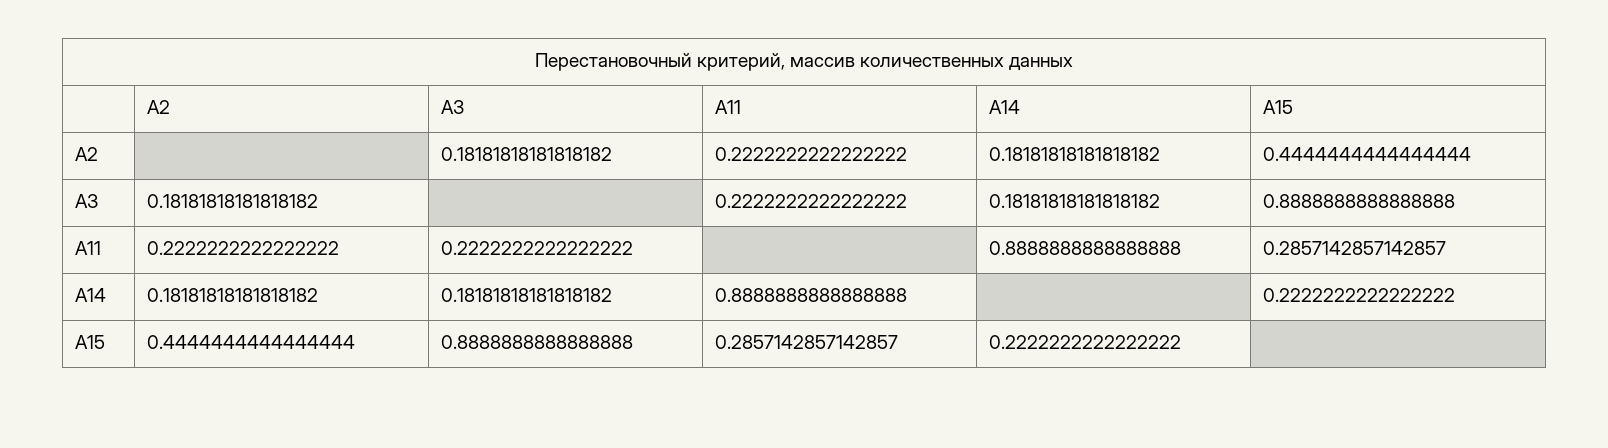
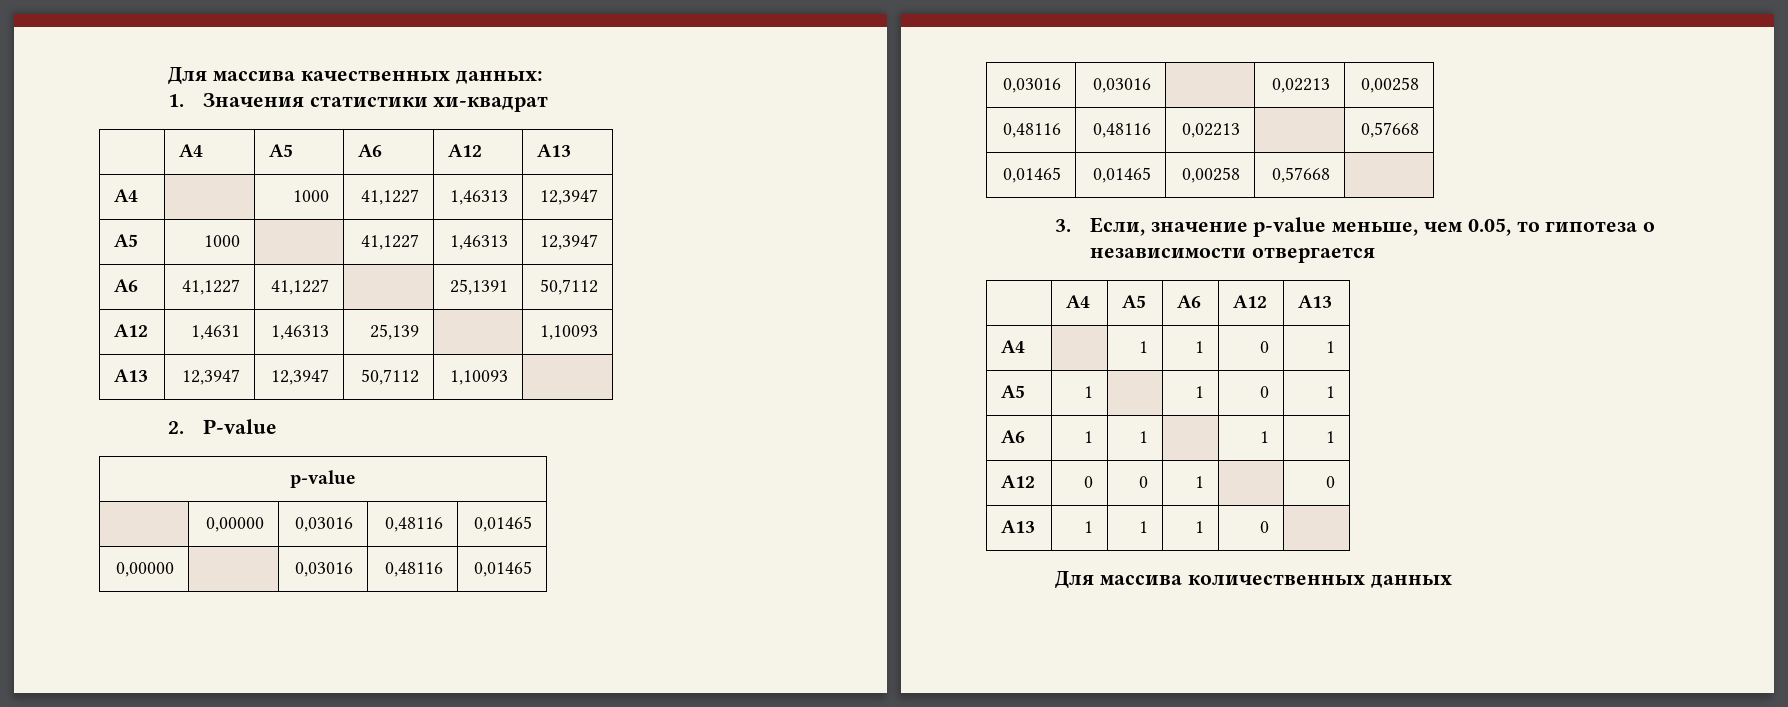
- Перестановочный критерий, массив количественных данных
- | A2 | A3 | A11 | A14 | A15
- A2 | | 0.18181818181818182 | 0.2222222222222222 | 0.18181818181818182 | 0.4444444444444444
- A3 | 0.18181818181818182 | | 0.2222222222222222 | 0.18181818181818182 | 0.8888888888888888
- A11 | 0.2222222222222222 | 0.2222222222222222 | | 0.8888888888888888 | 0.2857142857142857
- A14 | 0.18181818181818182 | 0.18181818181818182 | 0.8888888888888888 | | 0.2222222222222222
- A15 | 0.4444444444444444 | 0.8888888888888888 | 0.2857142857142857 | 0.2222222222222222 |
+ Для массива качественных данных:
+ 1. Значения статистики хи-квадрат
+ | A4 | A5 | A6 | A12 | A13
+ A4 | | 1000 | 41,1227 | 1,46313 | 12,3947
+ A5 | 1000 | | 41,1227 | 1,46313 | 12,3947
+ A6 | 41,1227 | 41,1227 | | 25,1391 | 50,7112
+ A12 | 1,4631 | 1,46313 | 25,139 | | 1,10093
+ A13 | 12,3947 | 12,3947 | 50,7112 | 1,10093 |
+ 2. P-value
+ p-value
+ | 0,00000 | 0,03016 | 0,48116 | 0,01465
+ 0,00000 | | 0,03016 | 0,48116 | 0,01465
+ 0,03016 | 0,03016 | | 0,02213 | 0,00258
+ 0,48116 | 0,48116 | 0,02213 | | 0,57668
+ 0,01465 | 0,01465 | 0,00258 | 0,57668 |
+ 3. Если, значение p-value меньше, чем 0.05, то гипотеза о независимости отвергается
+ | A4 | A5 | A6 | A12 | A13
+ A4 | | 1 | 1 | 0 | 1
+ A5 | 1 | | 1 | 0 | 1
+ A6 | 1 | 1 | | 1 | 1
+ A12 | 0 | 0 | 1 | | 0
+ A13 | 1 | 1 | 1 | 0 |
+ Для массива количественных данных

